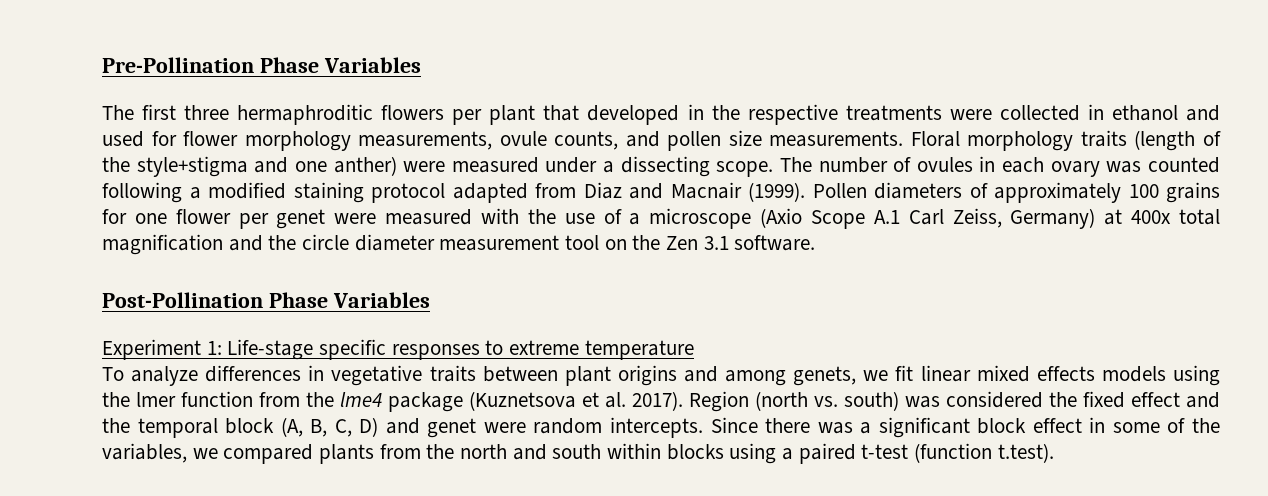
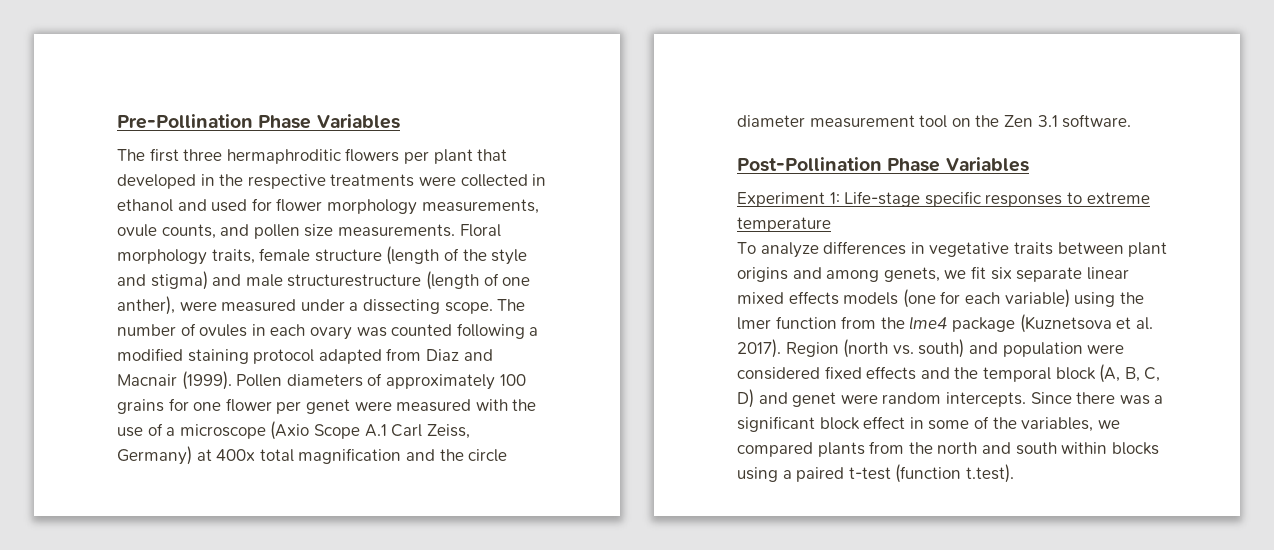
- Floral morphology traits (length of the style+stigma and one anther) were measured under a dissecting scope.
+ Floral morphology traits, female structure (length of the style and stigma) and male structurestructure (length of one anther), were measured under a dissecting scope.
- To analyze differences in vegetative traits between plant origins and among genets, we fit linear mixed effects models using the lmer function from the lme4 package (Kuznetsova et al. 2017).
+ To analyze differences in vegetative traits between plant origins and among genets, we fit six separate linear mixed effects models (one for each variable) using the lmer function from the lme4 package (Kuznetsova et al. 2017).
- Region (north vs. south) was considered the fixed effect and the temporal block (A, B, C, D) and genet were random intercepts.
+ Region (north vs. south) and population were considered fixed effects and the temporal block (A, B, C, D) and genet were random intercepts.

